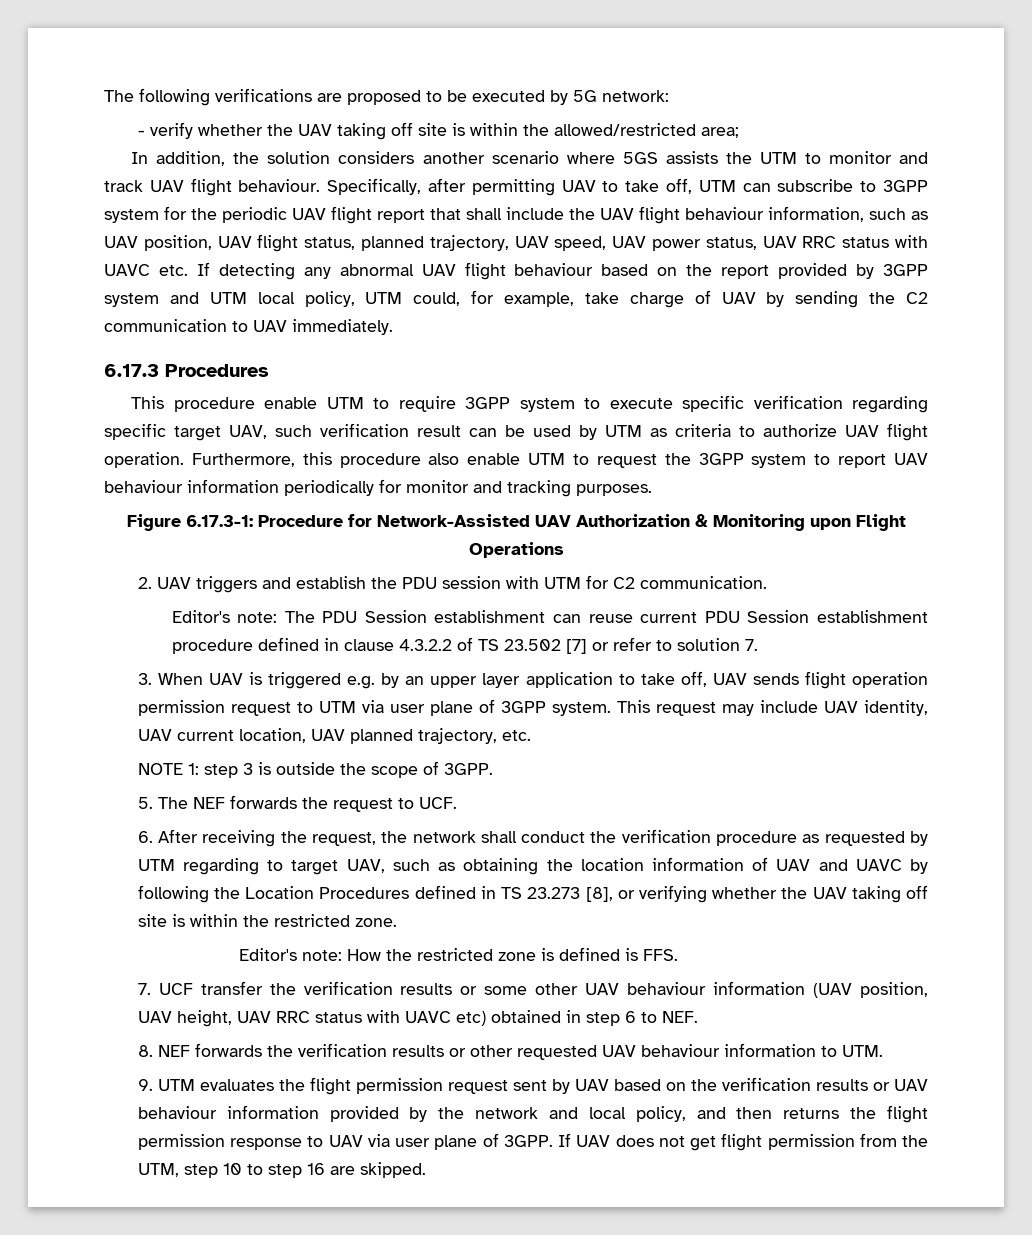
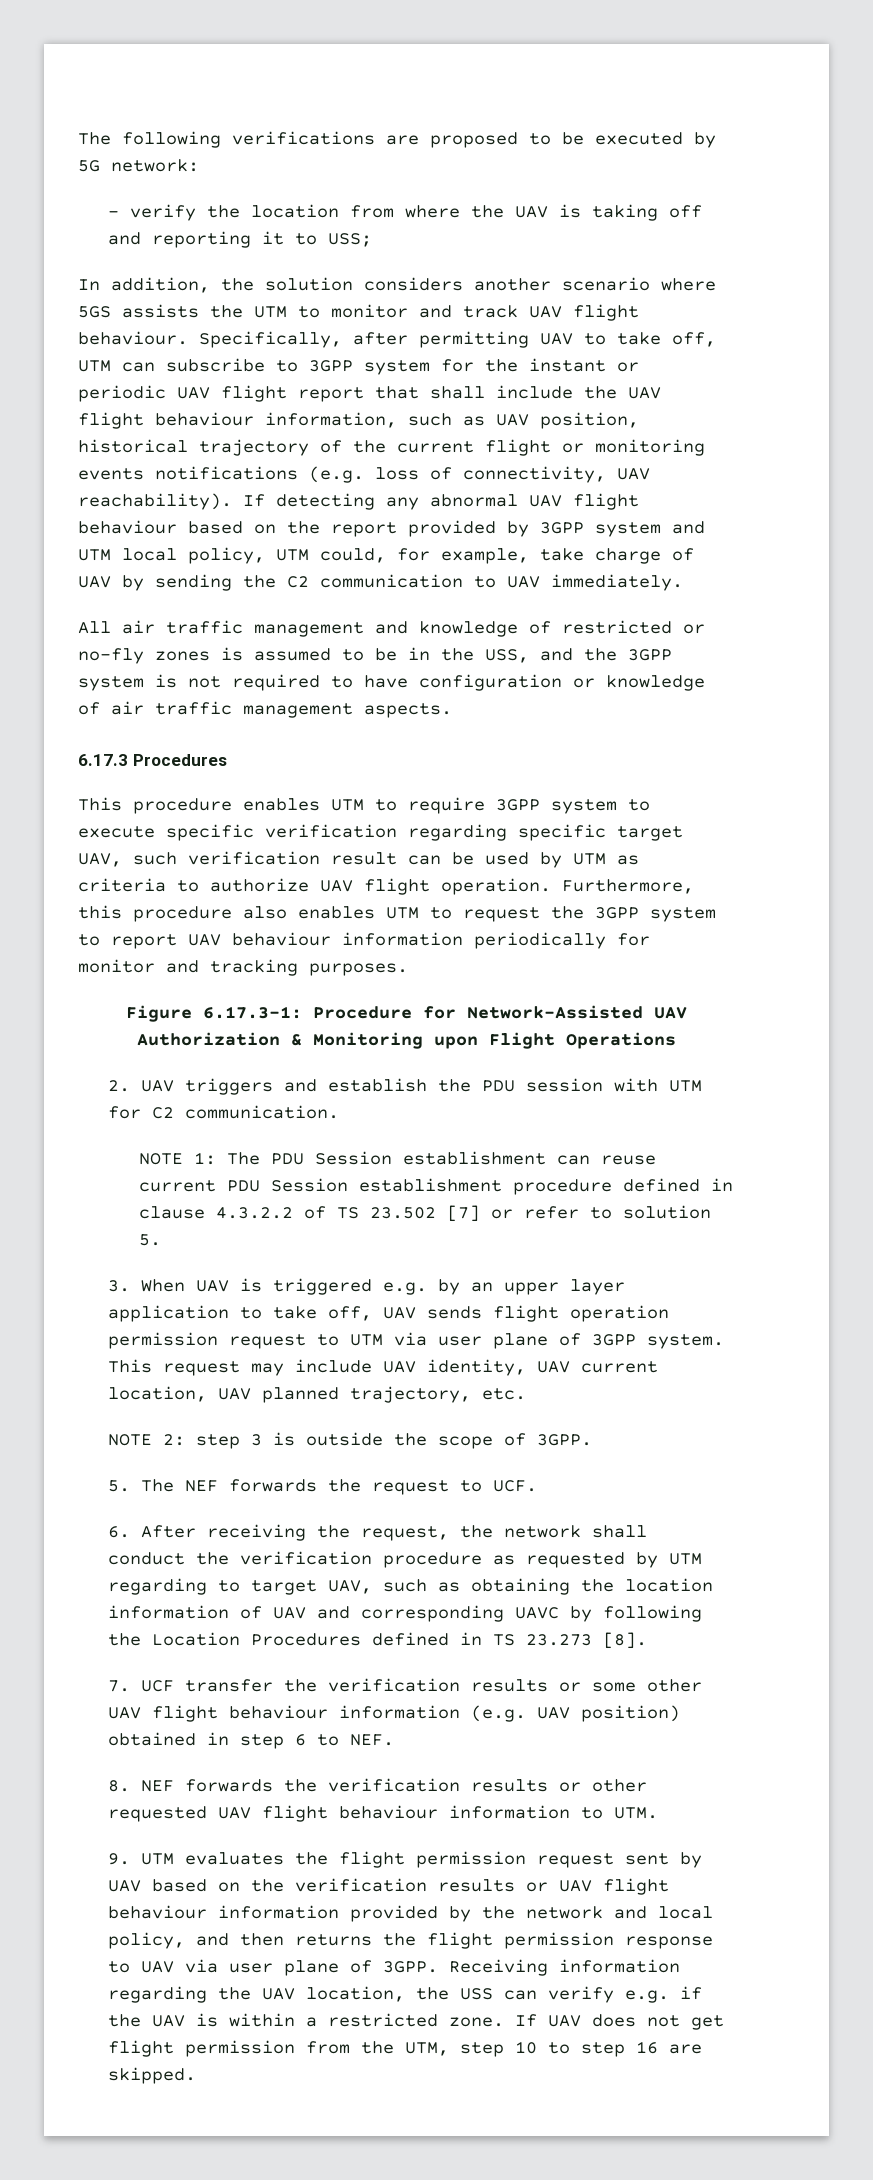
- - verify whether the UAV taking off site is within the allowed/restricted area;
+ - verify the location from where the UAV is taking off and reporting it to USS;
- Specifically, after permitting UAV to take off, UTM can subscribe to 3GPP system for the periodic UAV flight report that shall include the UAV flight behaviour information, such as UAV position, UAV flight status, planned trajectory, UAV speed, UAV power status, UAV RRC status with UAVC etc. If detecting any abnormal UAV flight behaviour based on the report provided by 3GPP system and UTM local policy, UTM could, for example, take charge of UAV by sending the C2 communication to UAV immediately.
+ Specifically, after permitting UAV to take off, UTM can subscribe to 3GPP system for the instant or periodic UAV flight report that shall include the UAV flight behaviour information, such as UAV position, historical trajectory of the current flight or monitoring events notifications (e.g. loss of connectivity, UAV reachability). If detecting any abnormal UAV flight behaviour based on the report provided by 3GPP system and UTM local policy, UTM could, for example, take charge of UAV by sending the C2 communication to UAV immediately.
+ All air traffic management and knowledge of restricted or no-fly zones is assumed to be in the USS, and the 3GPP system is not required to have configuration or knowledge of air traffic management aspects.
- This procedure enable UTM to require 3GPP system to execute specific verification regarding specific target UAV, such verification result can be used by UTM as criteria to authorize UAV flight operation.
+ This procedure enables UTM to require 3GPP system to execute specific verification regarding specific target UAV, such verification result can be used by UTM as criteria to authorize UAV flight operation.
- Furthermore, this procedure also enable UTM to request the 3GPP system to report UAV behaviour information periodically for monitor and tracking purposes.
+ Furthermore, this procedure also enables UTM to request the 3GPP system to report UAV behaviour information periodically for monitor and tracking purposes.
- Editor's note: The PDU Session establishment can reuse current PDU Session establishment procedure defined in clause 4.3.2.2 of TS 23.502 [7] or refer to solution 7.
+ NOTE 1: The PDU Session establishment can reuse current PDU Session establishment procedure defined in clause 4.3.2.2 of TS 23.502 [7] or refer to solution 5.
- NOTE 1: step 3 is outside the scope of 3GPP.
+ NOTE 2: step 3 is outside the scope of 3GPP.
- 6. After receiving the request, the network shall conduct the verification procedure as requested by UTM regarding to target UAV, such as obtaining the location information of UAV and UAVC by following the Location Procedures defined in TS 23.273 [8], or verifying whether the UAV taking off site is within the restricted zone.
- Editor's note: How the restricted zone is defined is FFS.
+ 6. After receiving the request, the network shall conduct the verification procedure as requested by UTM regarding to target UAV, such as obtaining the location information of UAV and corresponding UAVC by following the Location Procedures defined in TS 23.273 [8].
- 7. UCF transfer the verification results or some other UAV behaviour information (UAV position, UAV height, UAV RRC status with UAVC etc) obtained in step 6 to NEF.
+ 7. UCF transfer the verification results or some other UAV flight behaviour information (e.g. UAV position) obtained in step 6 to NEF.
- 8. NEF forwards the verification results or other requested UAV behaviour information to UTM.
+ 8. NEF forwards the verification results or other requested UAV flight behaviour information to UTM.
- 9. UTM evaluates the flight permission request sent by UAV based on the verification results or UAV behaviour information provided by the network and local policy, and then returns the flight permission response to UAV via user plane of 3GPP.
+ 9. UTM evaluates the flight permission request sent by UAV based on the verification results or UAV flight behaviour information provided by the network and local policy, and then returns the flight permission response to UAV via user plane of 3GPP.
+ Receiving information regarding the UAV location, the USS can verify e.g. if the UAV is within a restricted zone.

